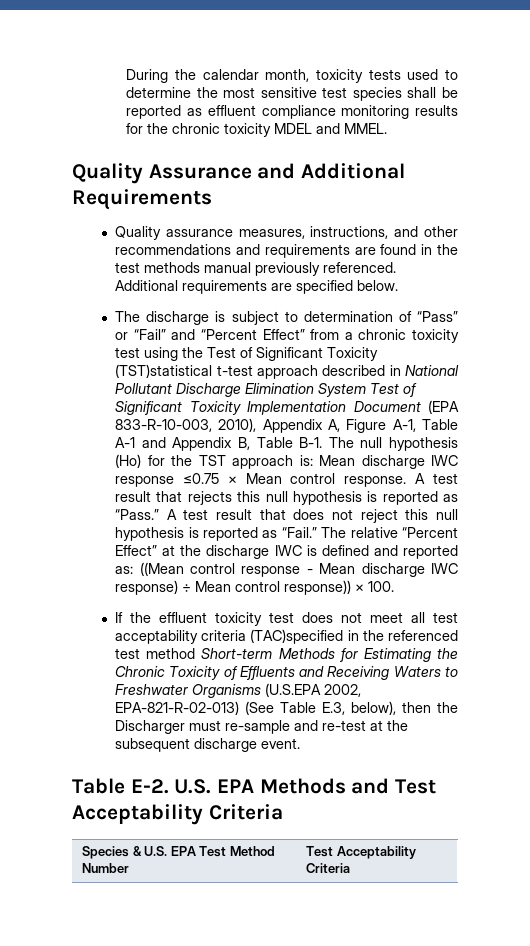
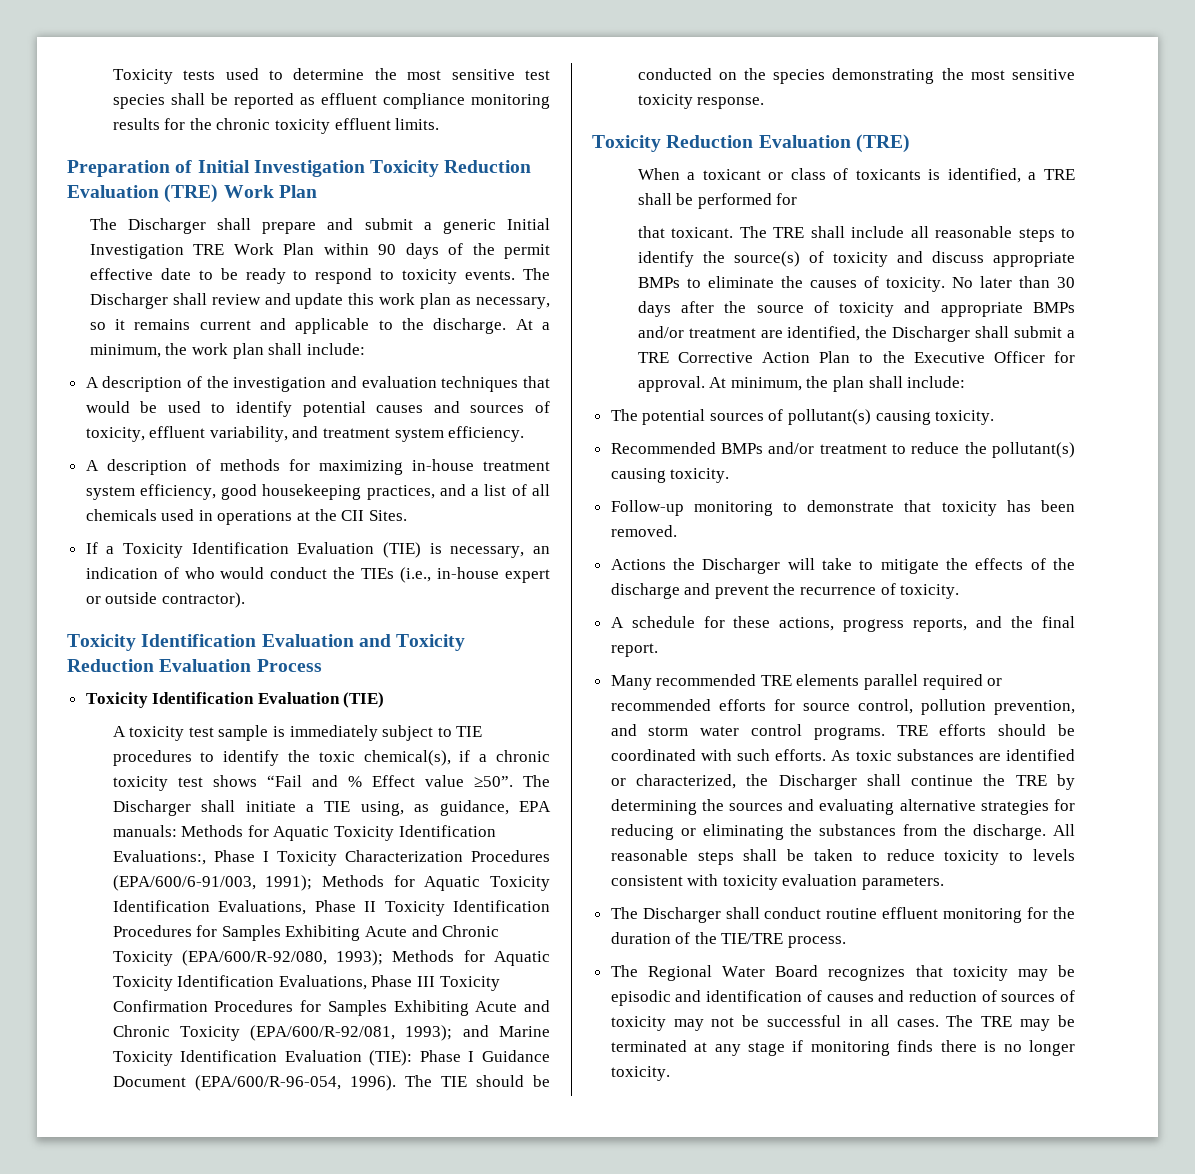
- During the calendar month, toxicity tests used to determine the most sensitive test species shall be reported as effluent compliance monitoring results for the chronic toxicity MDEL and MMEL.
- Quality Assurance and Additional Requirements
- Quality assurance measures, instructions, and other recommendations and requirements are found in the test methods manual previously referenced. Additional requirements are specified below.
- The discharge is subject to determination of “Pass” or “Fail” and “Percent Effect” from a chronic toxicity test using the Test of Significant Toxicity (TST)statistical t-test approach described in National Pollutant Discharge Elimination System Test of Significant Toxicity Implementation Document (EPA 833-R-10-003, 2010), Appendix A, Figure A-1, Table A-1 and Appendix B, Table B-1. The null hypothesis (Ho) for the TST approach is: Mean discharge IWC response ≤0.75 × Mean control response. A test result that rejects this null hypothesis is reported as “Pass.” A test result that does not reject this null hypothesis is reported as “Fail.” The relative “Percent Effect” at the discharge IWC is defined and reported as: ((Mean control response - Mean discharge IWC response) ÷ Mean control response)) × 100.
- If the effluent toxicity test does not meet all test acceptability criteria (TAC)specified in the referenced test method Short-term Methods for Estimating the Chronic Toxicity of Effluents and Receiving Waters to Freshwater Organisms (U.S.EPA 2002, EPA-821-R-02-013) (See Table E.3, below), then the Discharger must re-sample and re-test at the subsequent discharge event.
- Table E-2. U.S. EPA Methods and Test Acceptability Criteria
- Species & U.S. EPA Test Method Number | Test Acceptability Criteria
+ Toxicity tests used to determine the most sensitive test species shall be reported as effluent compliance monitoring results for the chronic toxicity effluent limits.
+ Preparation of Initial Investigation Toxicity Reduction Evaluation (TRE) Work Plan
+ The Discharger shall prepare and submit a generic Initial Investigation TRE Work Plan within 90 days of the permit effective date to be ready to respond to toxicity events. The Discharger shall review and update this work plan as necessary, so it remains current and applicable to the discharge. At a minimum, the work plan shall include:
+ A description of the investigation and evaluation techniques that would be used to identify potential causes and sources of toxicity, effluent variability, and treatment system efficiency.
+ A description of methods for maximizing in-house treatment system efficiency, good housekeeping practices, and a list of all chemicals used in operations at the CII Sites.
+ If a Toxicity Identification Evaluation (TIE) is necessary, an indication of who would conduct the TIEs (i.e., in-house expert or outside contractor).
+ Toxicity Identification Evaluation and Toxicity Reduction Evaluation Process
+ Toxicity Identification Evaluation (TIE)
+ A toxicity test sample is immediately subject to TIE procedures to identify the toxic chemical(s), if a chronic toxicity test shows “Fail and % Effect value ≥50”. The Discharger shall initiate a TIE using, as guidance, EPA manuals: Methods for Aquatic Toxicity Identification Evaluations:, Phase I Toxicity Characterization Procedures (EPA/600/6-91/003, 1991); Methods for Aquatic Toxicity Identification Evaluations, Phase II Toxicity Identification Procedures for Samples Exhibiting Acute and Chronic Toxicity (EPA/600/R-92/080, 1993); Methods for Aquatic Toxicity Identification Evaluations, Phase III Toxicity Confirmation Procedures for Samples Exhibiting Acute and Chronic Toxicity (EPA/600/R-92/081, 1993); and Marine Toxicity Identification Evaluation (TIE): Phase I Guidance Document (EPA/600/R-96-054, 1996). The TIE should be conducted on the species demonstrating the most sensitive toxicity response.
+ Toxicity Reduction Evaluation (TRE)
+ When a toxicant or class of toxicants is identified, a TRE shall be performed for
+ that toxicant. The TRE shall include all reasonable steps to identify the source(s) of toxicity and discuss appropriate BMPs to eliminate the causes of toxicity. No later than 30 days after the source of toxicity and appropriate BMPs and/or treatment are identified, the Discharger shall submit a TRE Corrective Action Plan to the Executive Officer for approval. At minimum, the plan shall include:
+ The potential sources of pollutant(s) causing toxicity.
+ Recommended BMPs and/or treatment to reduce the pollutant(s) causing toxicity.
+ Follow-up monitoring to demonstrate that toxicity has been removed.
+ Actions the Discharger will take to mitigate the effects of the discharge and prevent the recurrence of toxicity.
+ A schedule for these actions, progress reports, and the final report.
+ Many recommended TRE elements parallel required or recommended efforts for source control, pollution prevention, and storm water control programs. TRE efforts should be coordinated with such efforts. As toxic substances are identified or characterized, the Discharger shall continue the TRE by determining the sources and evaluating alternative strategies for reducing or eliminating the substances from the discharge. All reasonable steps shall be taken to reduce toxicity to levels consistent with toxicity evaluation parameters.
+ The Discharger shall conduct routine effluent monitoring for the duration of the TIE/TRE process.
+ The Regional Water Board recognizes that toxicity may be episodic and identification of causes and reduction of sources of toxicity may not be successful in all cases. The TRE may be terminated at any stage if monitoring finds there is no longer toxicity.

